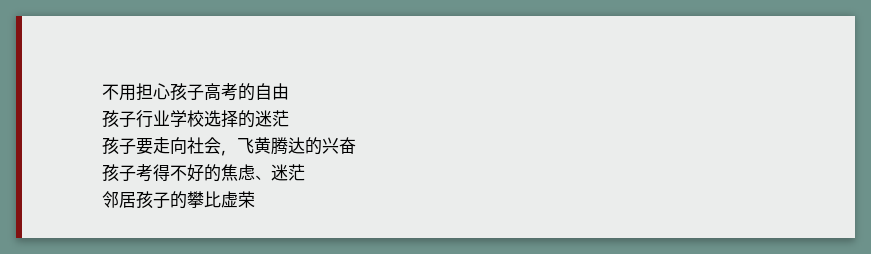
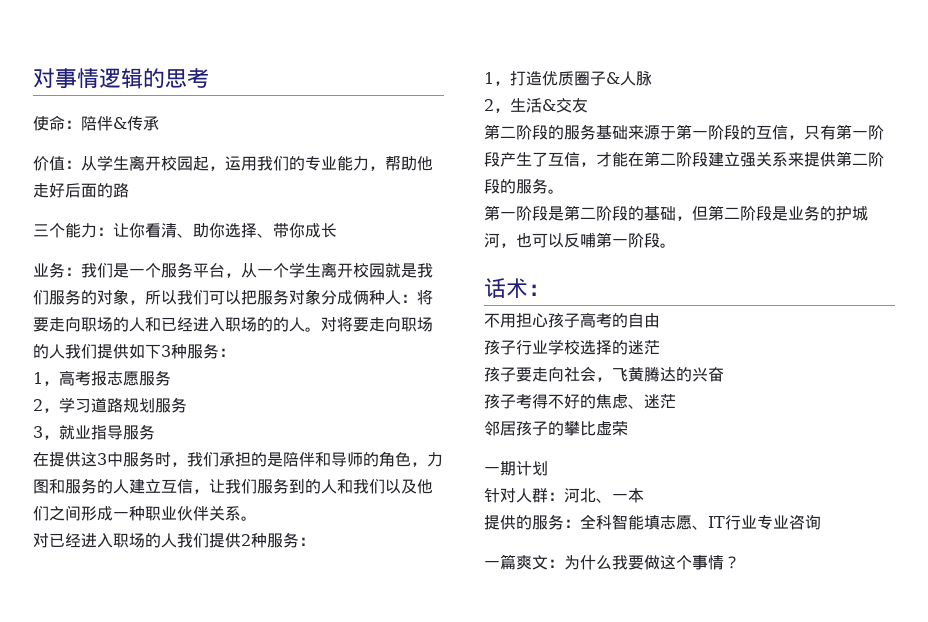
+ 对事情逻辑的思考
+ 使命：陪伴&传承
+ 价值：从学生离开校园起，运用我们的专业能力，帮助他走好后面的路
+ 三个能力：让你看清、助你选择、带你成长
+ 业务：我们是一个服务平台，从一个学生离开校园就是我们服务的对象，所以我们可以把服务对象分成俩种人：将要走向职场的人和已经进入职场的的人。对将要走向职场的人我们提供如下3种服务：
+ 1，高考报志愿服务
+ 2，学习道路规划服务
+ 3，就业指导服务
+ 在提供这3中服务时，我们承担的是陪伴和导师的角色，力图和服务的人建立互信，让我们服务到的人和我们以及他们之间形成一种职业伙伴关系。
+ 对已经进入职场的人我们提供2种服务：
+ 1，打造优质圈子&人脉
+ 2，生活&交友
+ 第二阶段的服务基础来源于第一阶段的互信，只有第一阶段产生了互信，才能在第二阶段建立强关系来提供第二阶段的服务。
+ 第一阶段是第二阶段的基础，但第二阶段是业务的护城河，也可以反哺第一阶段。
+ 话术：
+ 一期计划
+ 针对人群：河北、一本
+ 提供的服务：全科智能填志愿、IT行业专业咨询
+ 一篇爽文：为什么我要做这个事情？

